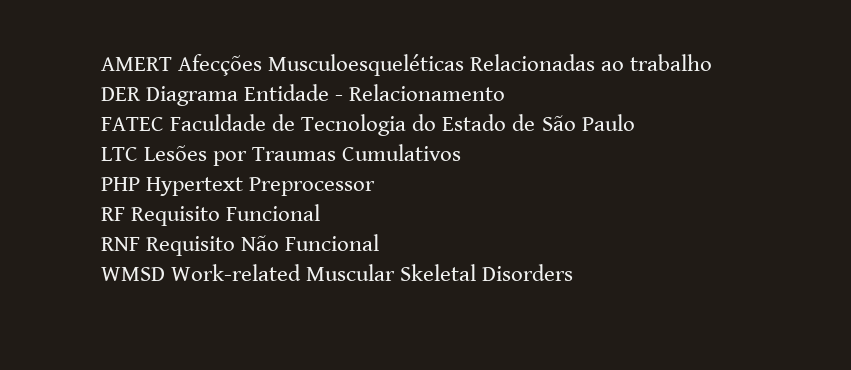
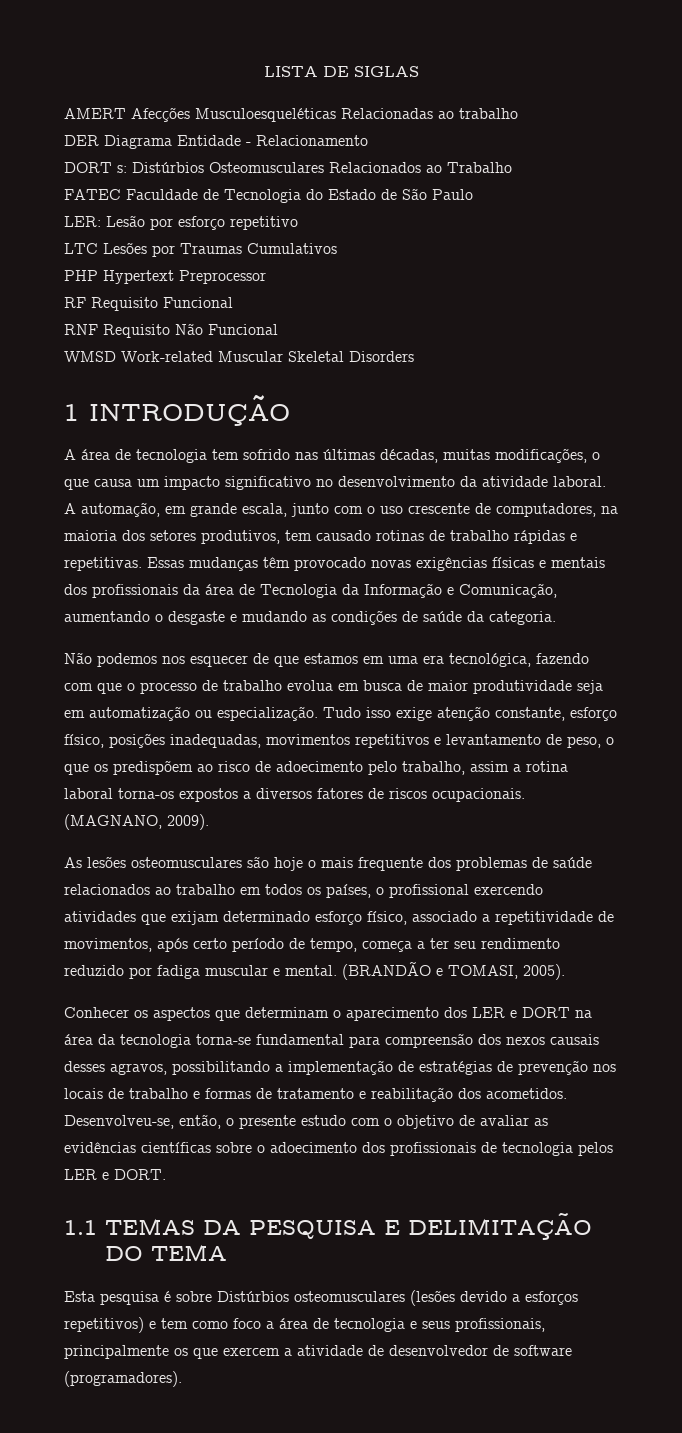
+ LISTA DE SIGLAS
+ DORT s: Distúrbios Osteomusculares Relacionados ao Trabalho
+ LER: Lesão por esforço repetitivo
+ 1 INTRODUÇÃO
+ A área de tecnologia tem sofrido nas últimas décadas, muitas modificações, o que causa um impacto significativo no desenvolvimento da atividade laboral. A automação, em grande escala, junto com o uso crescente de computadores, na maioria dos setores produtivos, tem causado rotinas de trabalho rápidas e repetitivas. Essas mudanças têm provocado novas exigências físicas e mentais dos profissionais da área de Tecnologia da Informação e Comunicação, aumentando o desgaste e mudando as condições de saúde da categoria.
+ Não podemos nos esquecer de que estamos em uma era tecnológica, fazendo com que o processo de trabalho evolua em busca de maior produtividade seja em automatização ou especialização. Tudo isso exige atenção constante, esforço físico, posições inadequadas, movimentos repetitivos e levantamento de peso, o que os predispõem ao risco de adoecimento pelo trabalho, assim a rotina laboral torna-os expostos a diversos fatores de riscos ocupacionais. (MAGNANO, 2009).
+ As lesões osteomusculares são hoje o mais frequente dos problemas de saúde relacionados ao trabalho em todos os países, o profissional exercendo atividades que exijam determinado esforço físico, associado a repetitividade de movimentos, após certo período de tempo, começa a ter seu rendimento reduzido por fadiga muscular e mental. (BRANDÃO e TOMASI, 2005).
+ Conhecer os aspectos que determinam o aparecimento dos LER e DORT na área da tecnologia torna-se fundamental para compreensão dos nexos causais desses agravos, possibilitando a implementação de estratégias de prevenção nos locais de trabalho e formas de tratamento e reabilitação dos acometidos. Desenvolveu-se, então, o presente estudo com o objetivo de avaliar as evidências científicas sobre o adoecimento dos profissionais de tecnologia pelos LER e DORT.
+ 1.1 TEMAS DA PESQUISA E DELIMITAÇÃO DO TEMA
+ Esta pesquisa é sobre Distúrbios osteomusculares (lesões devido a esforços repetitivos) e tem como foco a área de tecnologia e seus profissionais, principalmente os que exercem a atividade de desenvolvedor de software (programadores).

